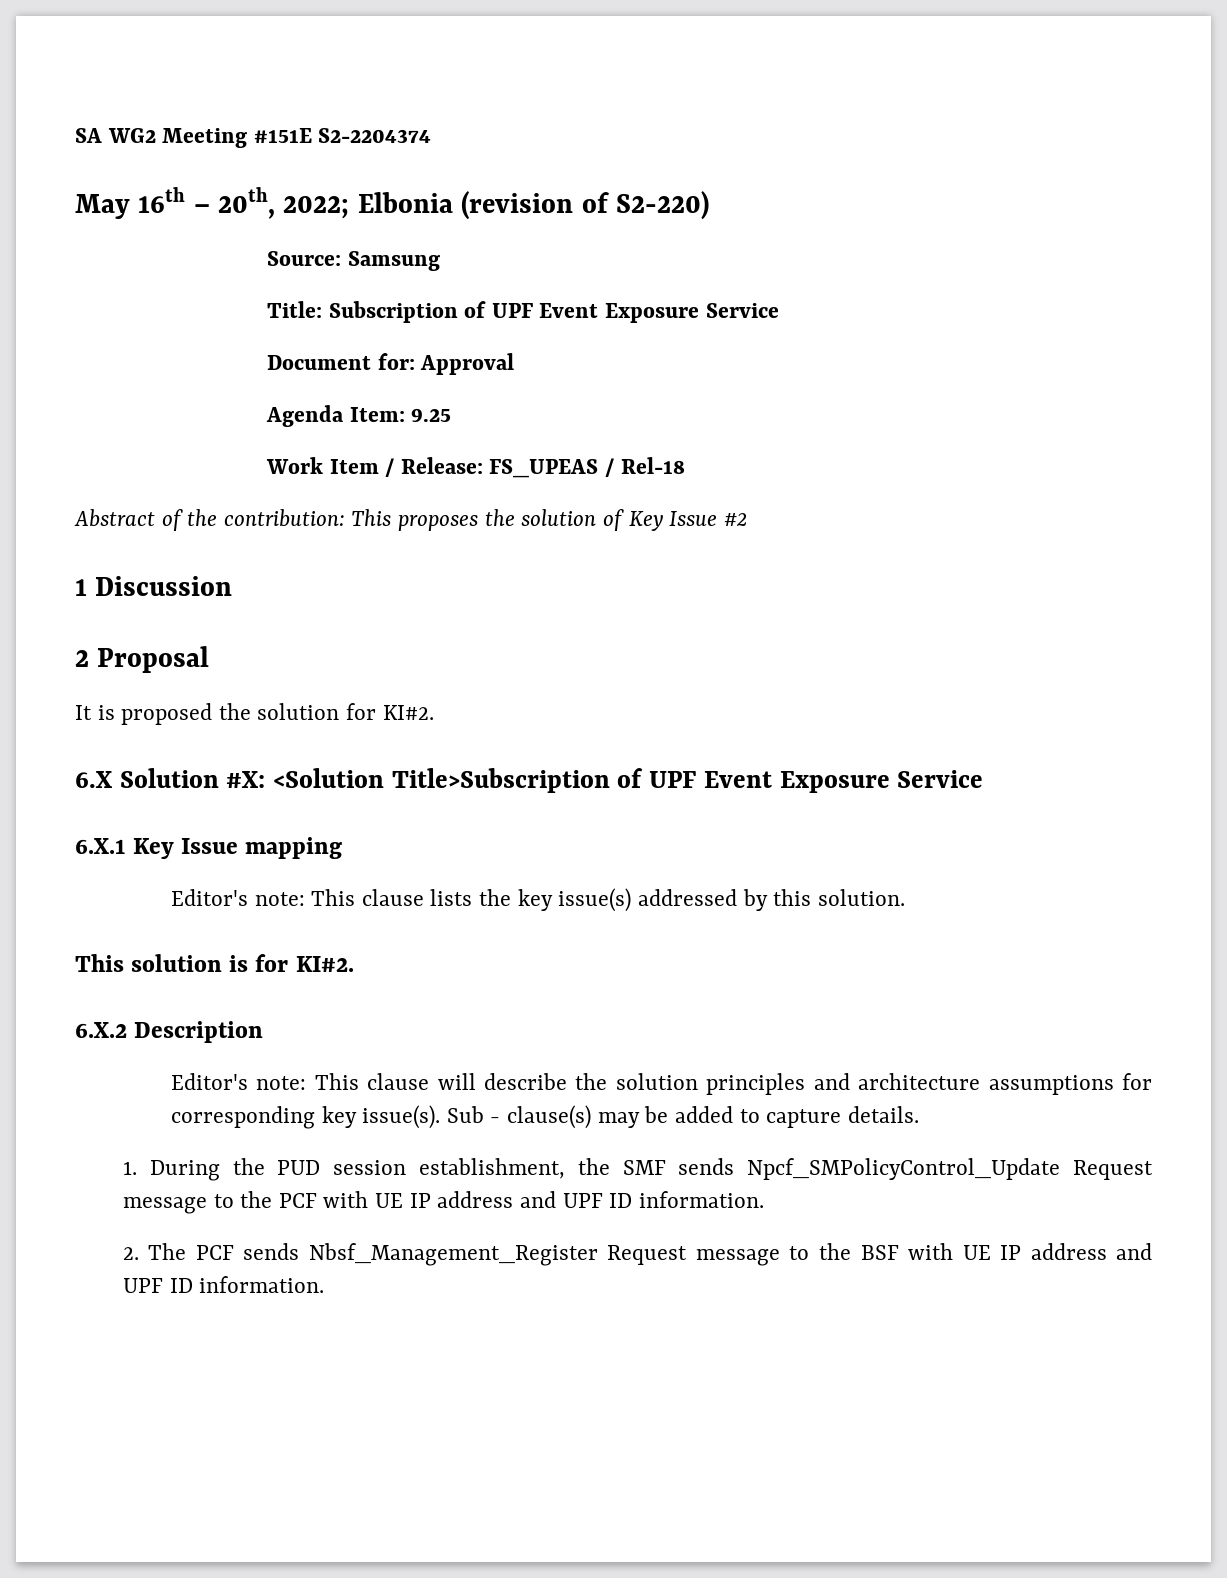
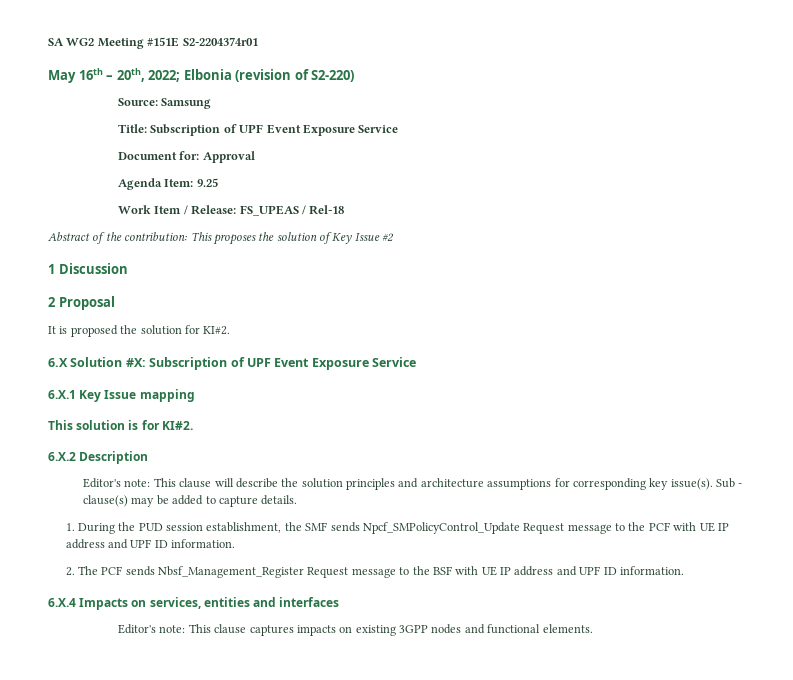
- SA WG2 Meeting #151E S2-2204374
+ SA WG2 Meeting #151E S2-2204374r01
- 6.X Solution #X: <Solution Title>Subscription of UPF Event Exposure Service
+ 6.X Solution #X: Subscription of UPF Event Exposure Service
- Editor's note: This clause lists the key issue(s) addressed by this solution.
+ 6.X.4 Impacts on services, entities and interfaces
+ Editor's note: This clause captures impacts on existing 3GPP nodes and functional elements.

